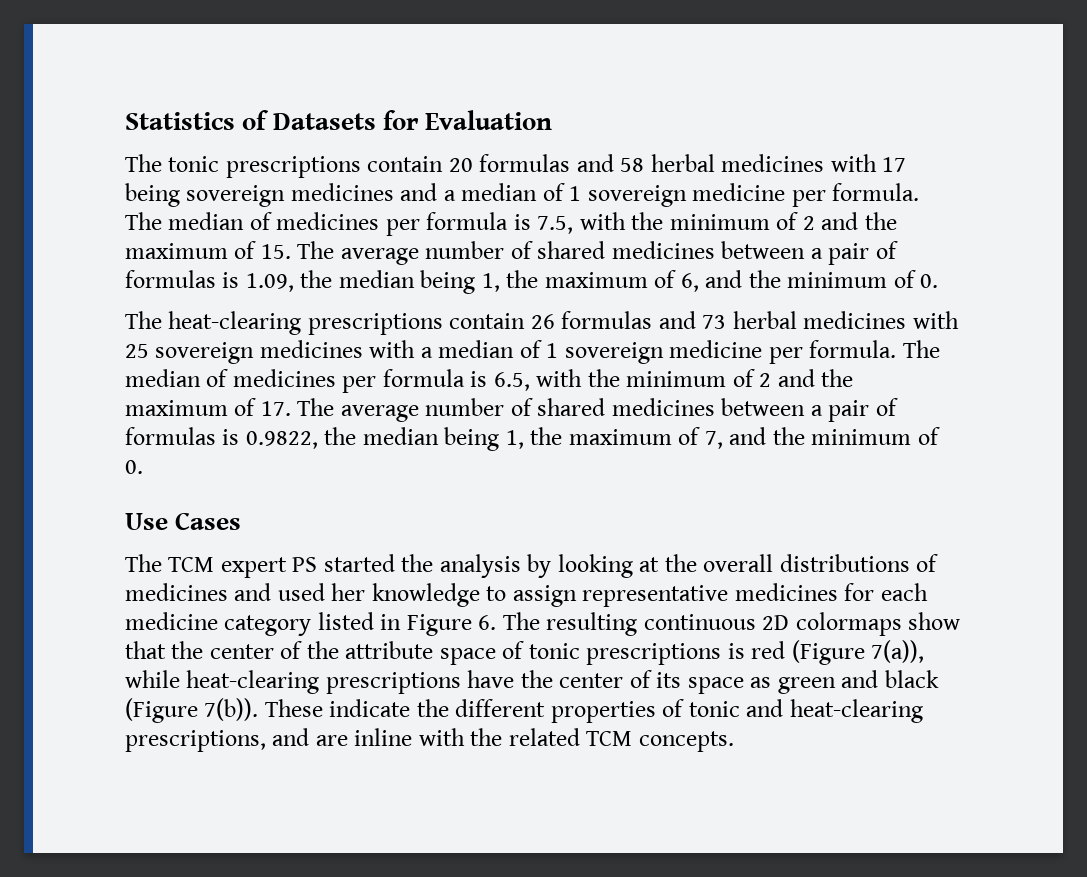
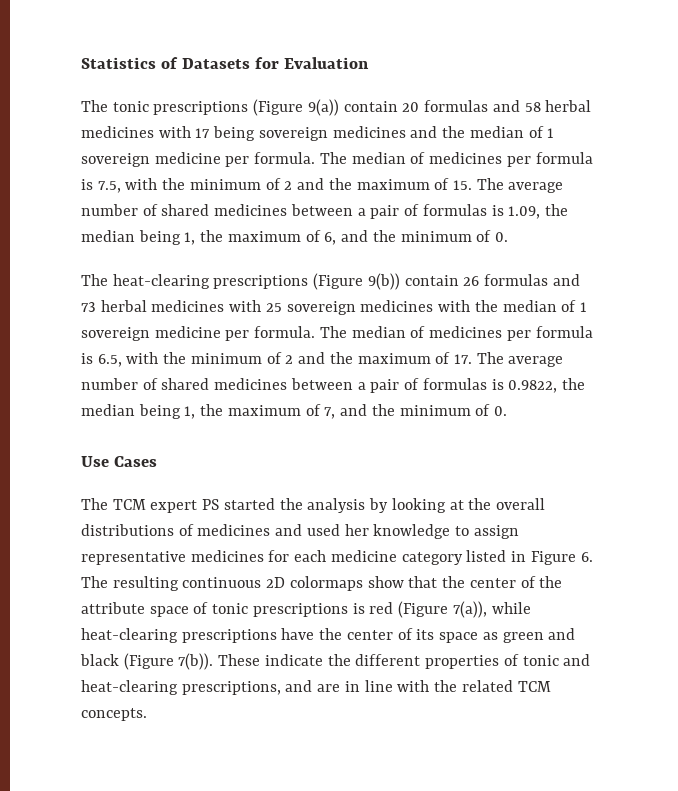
- The tonic prescriptions contain 20 formulas and 58 herbal medicines with 17 being sovereign medicines and a median of 1 sovereign medicine per formula.
+ The tonic prescriptions (Figure 9(a)) contain 20 formulas and 58 herbal medicines with 17 being sovereign medicines and the median of 1 sovereign medicine per formula.
- The heat-clearing prescriptions contain 26 formulas and 73 herbal medicines with 25 sovereign medicines with a median of 1 sovereign medicine per formula.
+ The heat-clearing prescriptions (Figure 9(b)) contain 26 formulas and 73 herbal medicines with 25 sovereign medicines with the median of 1 sovereign medicine per formula.
- These indicate the different properties of tonic and heat-clearing prescriptions, and are inline with the related TCM concepts.
+ These indicate the different properties of tonic and heat-clearing prescriptions, and are in line with the related TCM concepts.

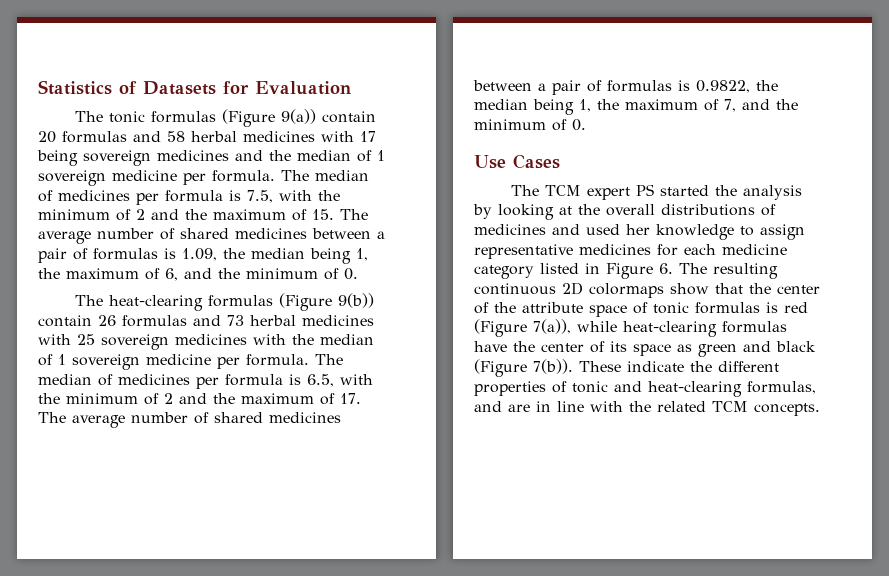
- The tonic prescriptions (Figure 9(a)) contain 20 formulas and 58 herbal medicines with 17 being sovereign medicines and the median of 1 sovereign medicine per formula.
+ The tonic formulas (Figure 9(a)) contain 20 formulas and 58 herbal medicines with 17 being sovereign medicines and the median of 1 sovereign medicine per formula.
- The heat-clearing prescriptions (Figure 9(b)) contain 26 formulas and 73 herbal medicines with 25 sovereign medicines with the median of 1 sovereign medicine per formula.
+ The heat-clearing formulas (Figure 9(b)) contain 26 formulas and 73 herbal medicines with 25 sovereign medicines with the median of 1 sovereign medicine per formula.
- The TCM expert PS started the analysis by looking at the overall distributions of medicines and used her knowledge to assign representative medicines for each medicine category listed in Figure 6. The resulting continuous 2D colormaps show that the center of the attribute space of tonic prescriptions is red (Figure 7(a)), while heat-clearing prescriptions have the center of its space as green and black (Figure 7(b)).
+ The TCM expert PS started the analysis by looking at the overall distributions of medicines and used her knowledge to assign representative medicines for each medicine category listed in Figure 6. The resulting continuous 2D colormaps show that the center of the attribute space of tonic formulas is red (Figure 7(a)), while heat-clearing formulas have the center of its space as green and black (Figure 7(b)).
- These indicate the different properties of tonic and heat-clearing prescriptions, and are in line with the related TCM concepts.
+ These indicate the different properties of tonic and heat-clearing formulas, and are in line with the related TCM concepts.

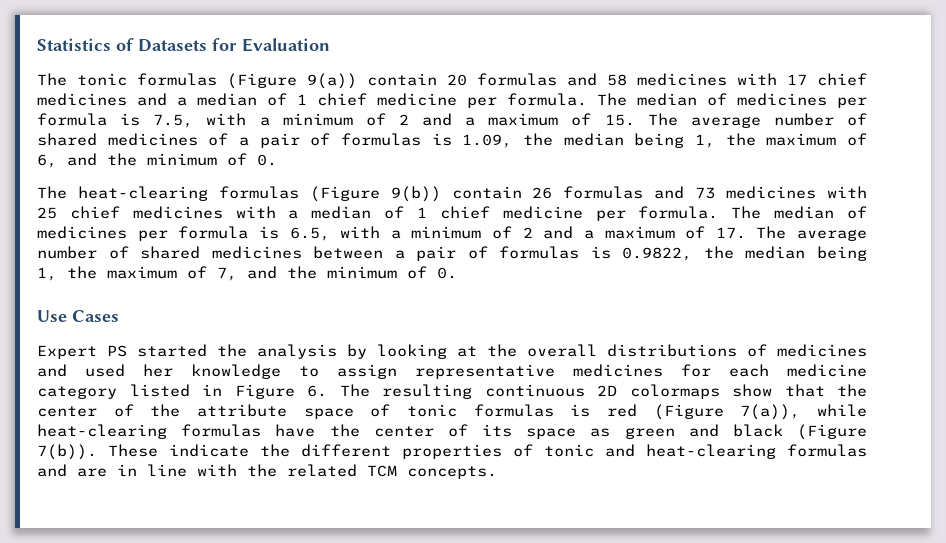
- The tonic formulas (Figure 9(a)) contain 20 formulas and 58 herbal medicines with 17 being sovereign medicines and the median of 1 sovereign medicine per formula.
+ The tonic formulas (Figure 9(a)) contain 20 formulas and 58 medicines with 17 chief medicines and a median of 1 chief medicine per formula.
- The median of medicines per formula is 7.5, with the minimum of 2 and the maximum of 15. The average number of shared medicines between a pair of formulas is 1.09, the median being 1, the maximum of 6, and the minimum of 0.
+ The median of medicines per formula is 7.5, with a minimum of 2 and a maximum of 15. The average number of shared medicines of a pair of formulas is 1.09, the median being 1, the maximum of 6, and the minimum of 0.
- The heat-clearing formulas (Figure 9(b)) contain 26 formulas and 73 herbal medicines with 25 sovereign medicines with the median of 1 sovereign medicine per formula.
+ The heat-clearing formulas (Figure 9(b)) contain 26 formulas and 73 medicines with 25 chief medicines with a median of 1 chief medicine per formula.
- The median of medicines per formula is 6.5, with the minimum of 2 and the maximum of 17. The average number of shared medicines between a pair of formulas is 0.9822, the median being 1, the maximum of 7, and the minimum of 0.
+ The median of medicines per formula is 6.5, with a minimum of 2 and a maximum of 17. The average number of shared medicines between a pair of formulas is 0.9822, the median being 1, the maximum of 7, and the minimum of 0.
- The TCM expert PS started the analysis by looking at the overall distributions of medicines and used her knowledge to assign representative medicines for each medicine category listed in Figure 6. The resulting continuous 2D colormaps show that the center of the attribute space of tonic formulas is red (Figure 7(a)), while heat-clearing formulas have the center of its space as green and black (Figure 7(b)).
+ Expert PS started the analysis by looking at the overall distributions of medicines and used her knowledge to assign representative medicines for each medicine category listed in Figure 6. The resulting continuous 2D colormaps show that the center of the attribute space of tonic formulas is red (Figure 7(a)), while heat-clearing formulas have the center of its space as green and black (Figure 7(b)).
- These indicate the different properties of tonic and heat-clearing formulas, and are in line with the related TCM concepts.
+ These indicate the different properties of tonic and heat-clearing formulas and are in line with the related TCM concepts.

